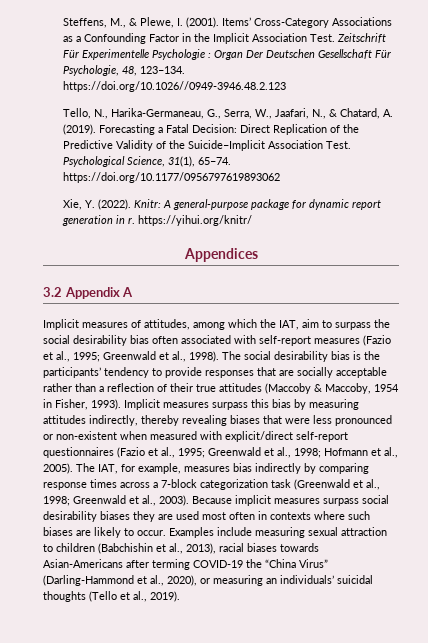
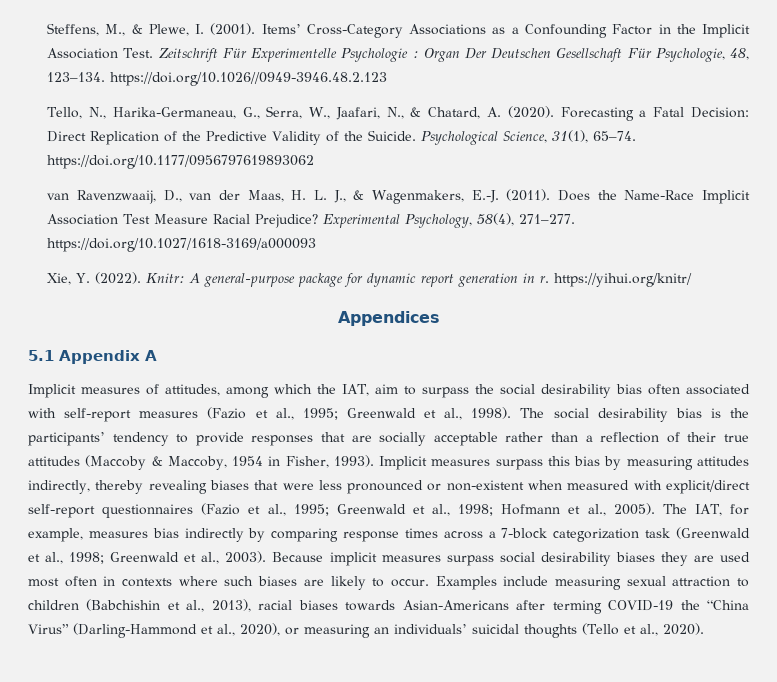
- Tello, N., Harika-Germaneau, G., Serra, W., Jaafari, N., & Chatard, A. (2019).
+ Tello, N., Harika-Germaneau, G., Serra, W., Jaafari, N., & Chatard, A. (2020).
- Forecasting a Fatal Decision: Direct Replication of the Predictive Validity of the Suicide–Implicit Association Test.
+ Forecasting a Fatal Decision: Direct Replication of the Predictive Validity of the Suicide.
+ van Ravenzwaaij, D., van der Maas, H. L. J., & Wagenmakers, E.-J. (2011). Does the Name-Race Implicit Association Test Measure Racial Prejudice? Experimental Psychology, 58(4), 271–277. https://doi.org/10.1027/1618-3169/a000093
- 3.2 Appendix A
+ 5.1 Appendix A
- Examples include measuring sexual attraction to children (Babchishin et al., 2013), racial biases towards Asian-Americans after terming COVID-19 the “China Virus” (Darling-Hammond et al., 2020), or measuring an individuals’ suicidal thoughts (Tello et al., 2019).
+ Examples include measuring sexual attraction to children (Babchishin et al., 2013), racial biases towards Asian-Americans after terming COVID-19 the “China Virus” (Darling-Hammond et al., 2020), or measuring an individuals’ suicidal thoughts (Tello et al., 2020).

